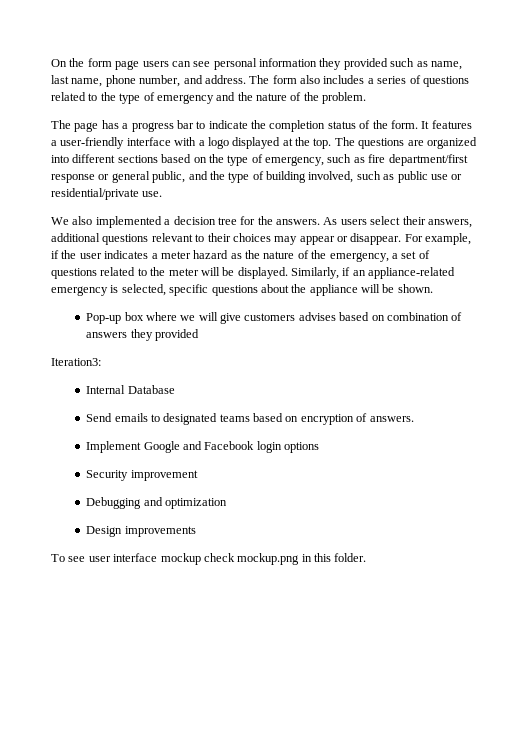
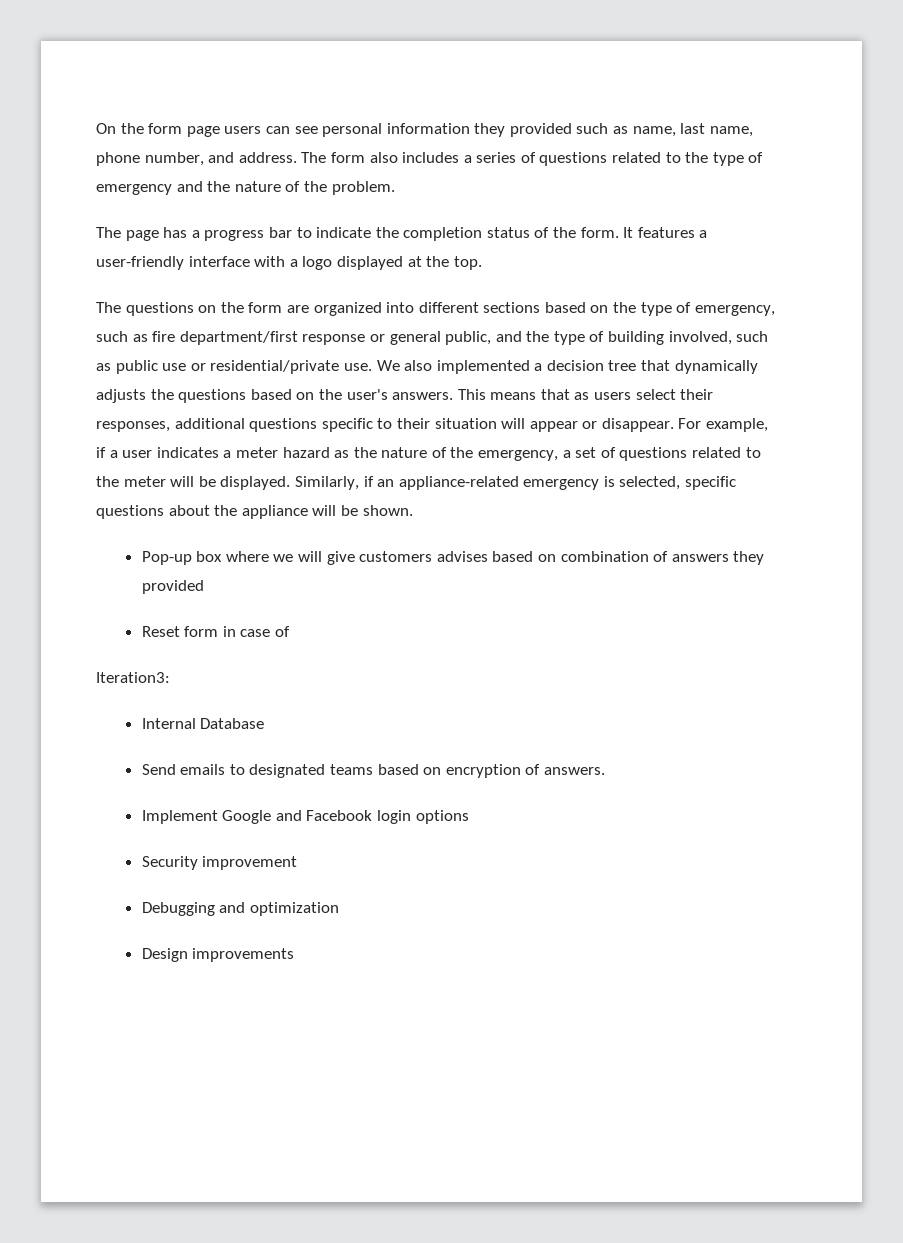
- It features a user-friendly interface with a logo displayed at the top. The questions are organized into different sections based on the type of emergency, such as fire department/first response or general public, and the type of building involved, such as public use or residential/private use.
- We also implemented a decision tree for the answers. As users select their answers, additional questions relevant to their choices may appear or disappear.
+ It features a user-friendly interface with a logo displayed at the top.
+ The questions on the form are organized into different sections based on the type of emergency, such as fire department/first response or general public, and the type of building involved, such as public use or residential/private use. We also implemented a decision tree that dynamically adjusts the questions based on the user's answers. This means that as users select their responses, additional questions specific to their situation will appear or disappear.
- For example, if the user indicates a meter hazard as the nature of the emergency, a set of questions related to the meter will be displayed.
+ For example, if a user indicates a meter hazard as the nature of the emergency, a set of questions related to the meter will be displayed.
+ Reset form in case of
- To see user interface mockup check mockup.png in this folder.

